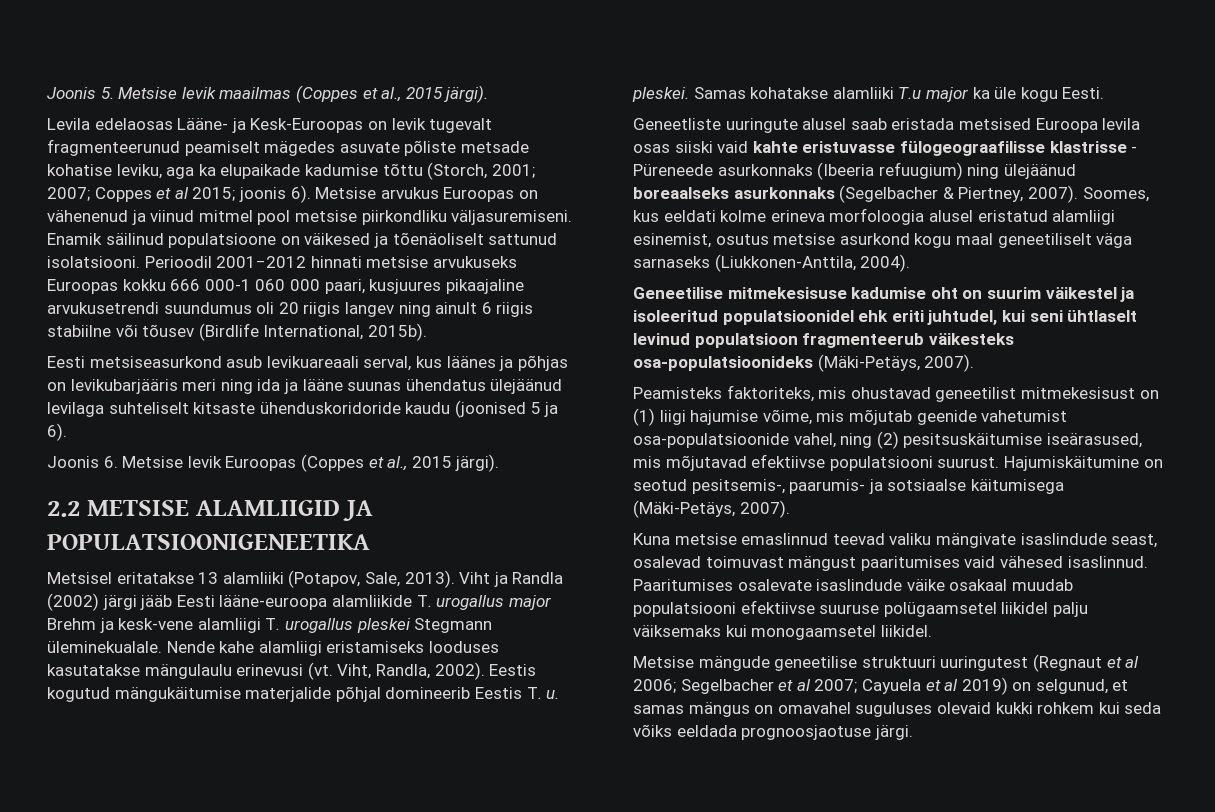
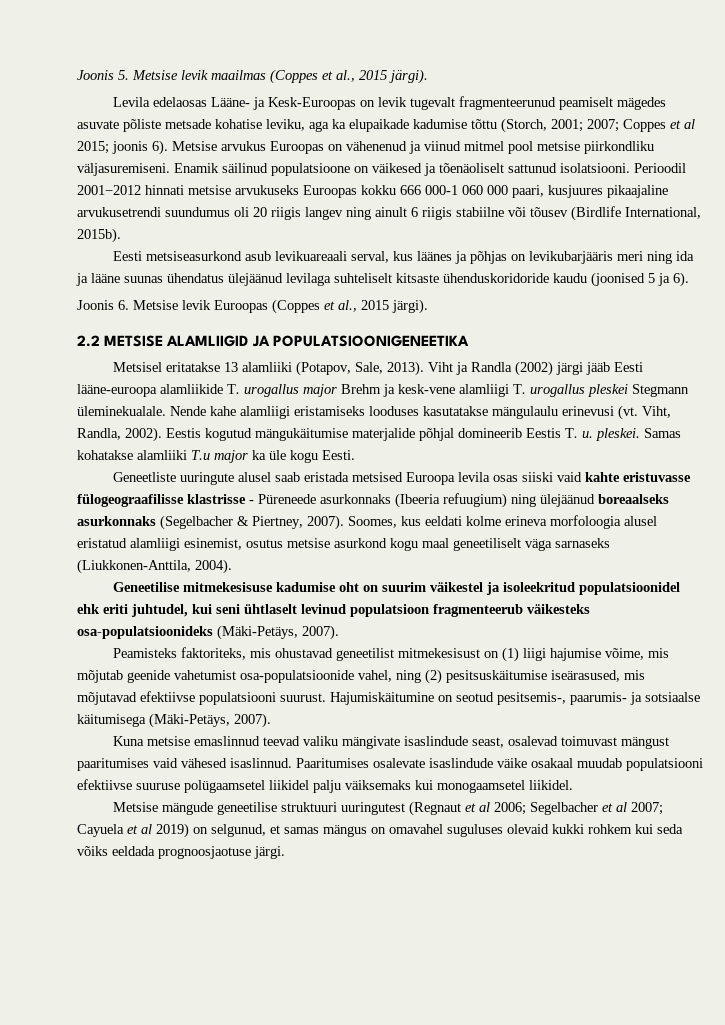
- Geneetilise mitmekesisuse kadumise oht on suurim väikestel ja isoleeritud populatsioonidel ehk eriti juhtudel, kui seni ühtlaselt levinud populatsioon fragmenteerub väikesteks osa-populatsioonideks (Mäki-Petäys, 2007).
+ Geneetilise mitmekesisuse kadumise oht on suurim väikestel ja isoleekritud populatsioonidel ehk eriti juhtudel, kui seni ühtlaselt levinud populatsioon fragmenteerub väikesteks osa-populatsioonideks (Mäki-Petäys, 2007).

